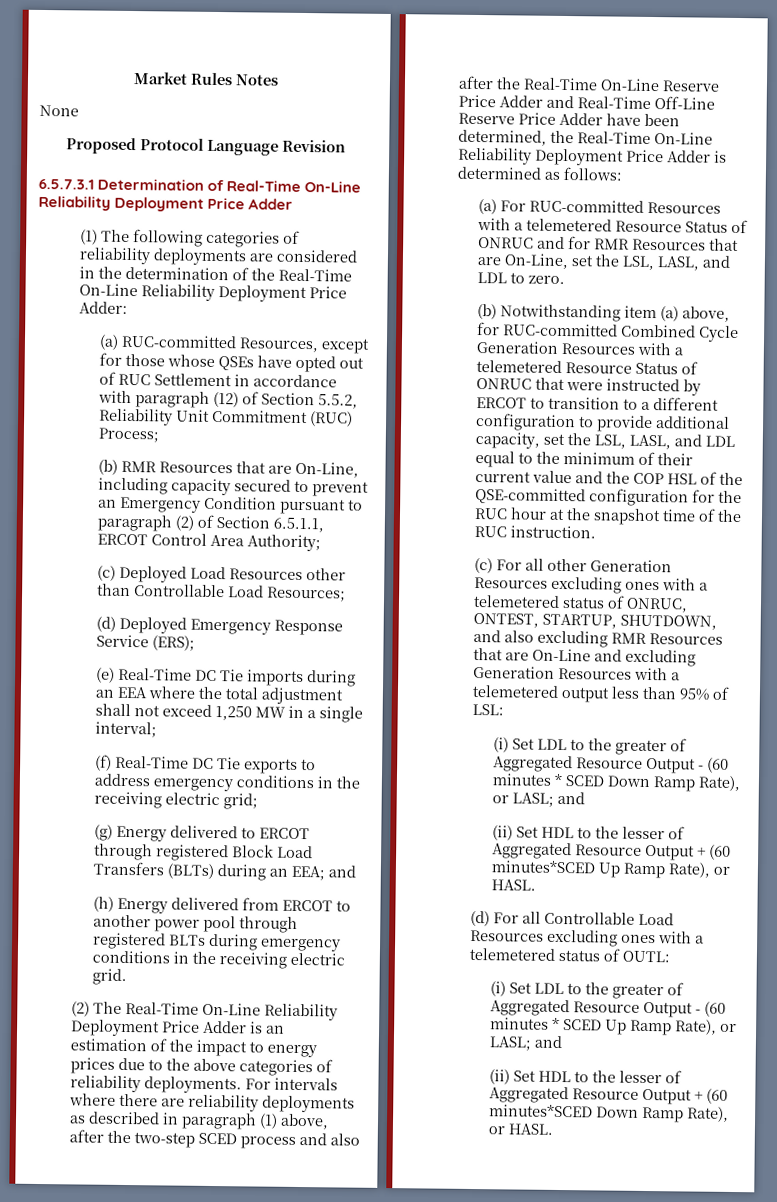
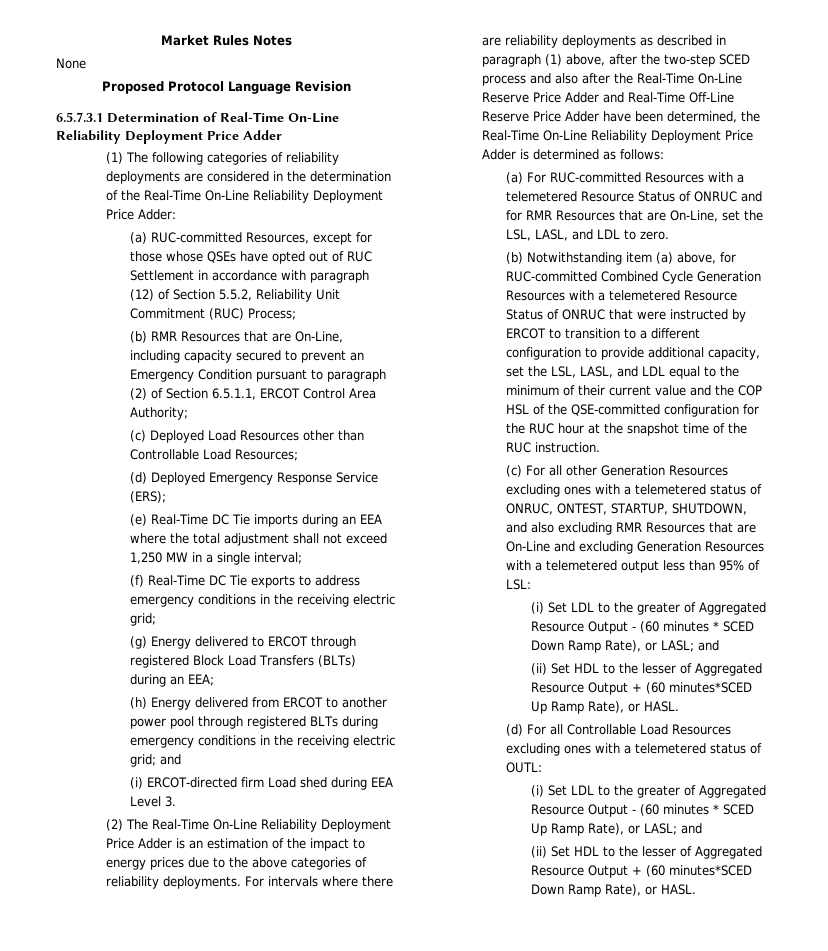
- (g) Energy delivered to ERCOT through registered Block Load Transfers (BLTs) during an EEA; and
+ (g) Energy delivered to ERCOT through registered Block Load Transfers (BLTs) during an EEA;
- (h) Energy delivered from ERCOT to another power pool through registered BLTs during emergency conditions in the receiving electric grid.
+ (h) Energy delivered from ERCOT to another power pool through registered BLTs during emergency conditions in the receiving electric grid; and
+ (i) ERCOT-directed firm Load shed during EEA Level 3.

